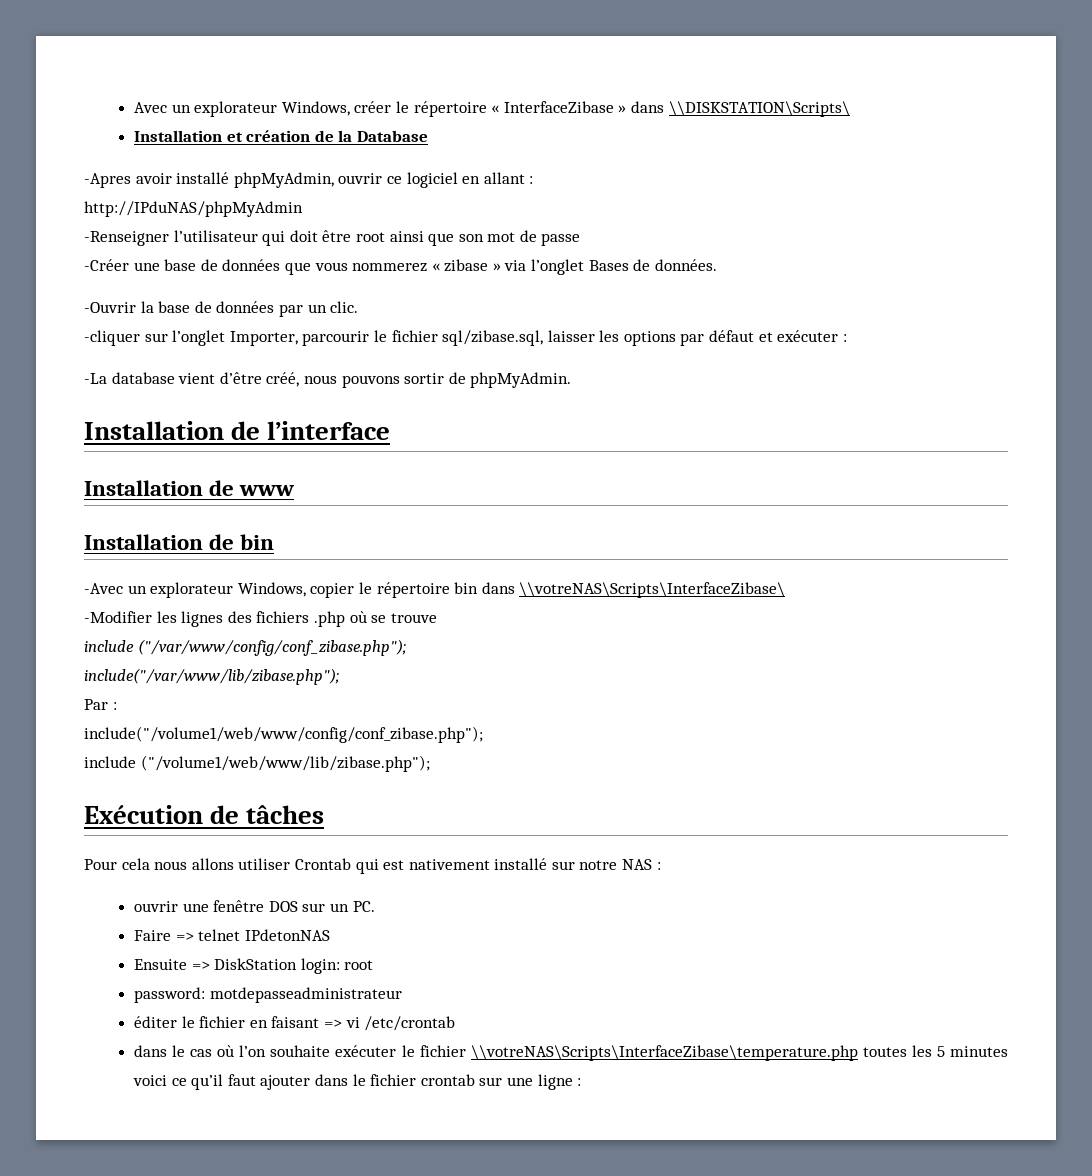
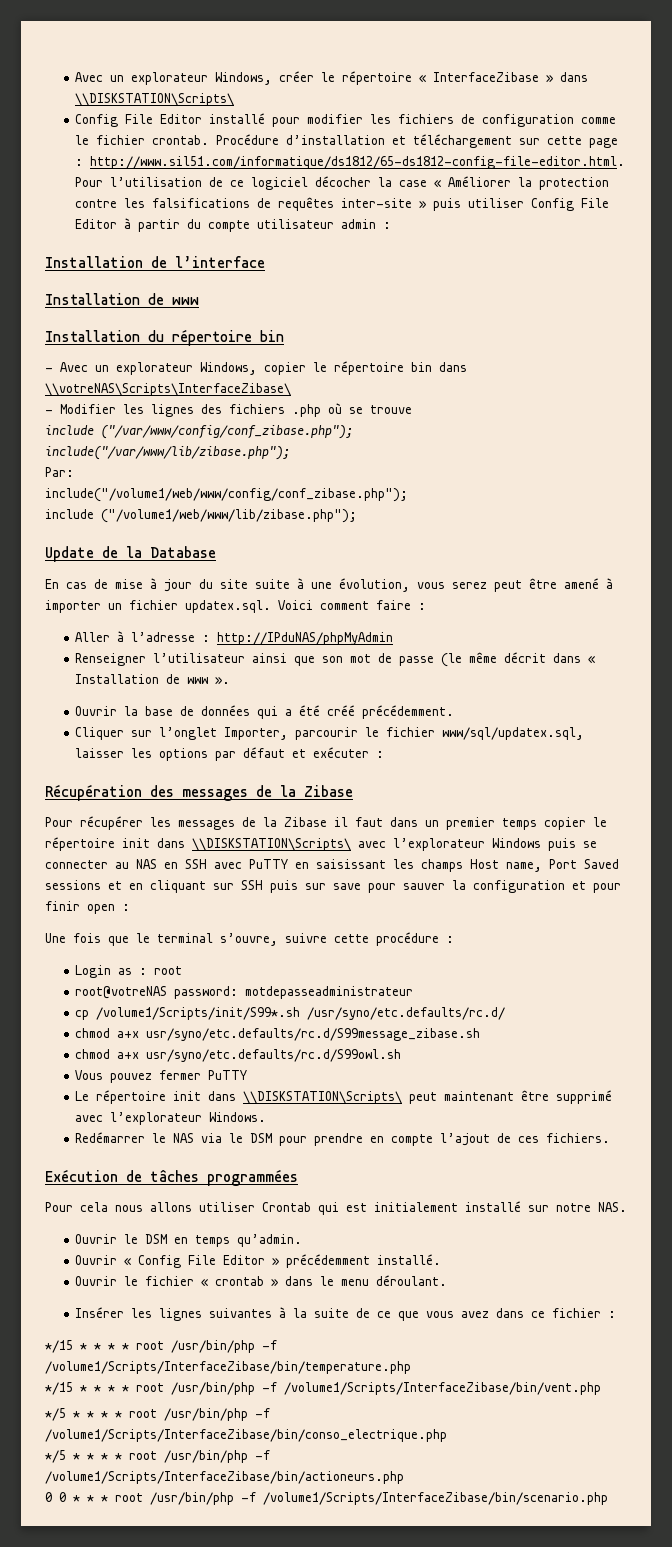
- Installation et création de la Database
- -Apres avoir installé phpMyAdmin, ouvrir ce logiciel en allant :
- http://IPduNAS/phpMyAdmin
- -Renseigner l’utilisateur qui doit être root ainsi que son mot de passe
- -Créer une base de données que vous nommerez « zibase » via l’onglet Bases de données.
- -Ouvrir la base de données par un clic.
- -cliquer sur l’onglet Importer, parcourir le fichier sql/zibase.sql, laisser les options par défaut et exécuter :
- -La database vient d’être créé, nous pouvons sortir de phpMyAdmin.
+ Config File Editor installé pour modifier les fichiers de configuration comme le fichier crontab. Procédure d’installation et téléchargement sur cette page : http://www.sil51.com/informatique/ds1812/65-ds1812-config-file-editor.html. Pour l’utilisation de ce logiciel décocher la case « Améliorer la protection contre les falsifications de requêtes inter-site » puis utiliser Config File Editor à partir du compte utilisateur admin :
- Installation de bin
+ Installation du répertoire bin
- -Avec un explorateur Windows, copier le répertoire bin dans \\votreNAS\Scripts\InterfaceZibase\
+ - Avec un explorateur Windows, copier le répertoire bin dans \\votreNAS\Scripts\InterfaceZibase\
- -Modifier les lignes des fichiers .php où se trouve
+ - Modifier les lignes des fichiers .php où se trouve
- Par :
+ Par:
+ Update de la Database
+ En cas de mise à jour du site suite à une évolution, vous serez peut être amené à importer un fichier updatex.sql. Voici comment faire :
+ Aller à l’adresse : http://IPduNAS/phpMyAdmin
+ Renseigner l’utilisateur ainsi que son mot de passe (le même décrit dans « Installation de www ».
+ Ouvrir la base de données qui a été créé précédemment.
+ Cliquer sur l’onglet Importer, parcourir le fichier www/sql/updatex.sql, laisser les options par défaut et exécuter :
+ Récupération des messages de la Zibase
+ Pour récupérer les messages de la Zibase il faut dans un premier temps copier le répertoire init dans \\DISKSTATION\Scripts\ avec l’explorateur Windows puis se connecter au NAS en SSH avec PuTTY en saisissant les champs Host name, Port Saved sessions et en cliquant sur SSH puis sur save pour sauver la configuration et pour finir open :
+ Une fois que le terminal s’ouvre, suivre cette procédure :
+ Login as : root
+ root@votreNAS password: motdepasseadministrateur
+ cp /volume1/Scripts/init/S99*.sh /usr/syno/etc.defaults/rc.d/
+ chmod a+x usr/syno/etc.defaults/rc.d/S99message_zibase.sh
+ chmod a+x usr/syno/etc.defaults/rc.d/S99owl.sh
+ Vous pouvez fermer PuTTY
+ Le répertoire init dans \\DISKSTATION\Scripts\ peut maintenant être supprimé avec l’explorateur Windows.
+ Redémarrer le NAS via le DSM pour prendre en compte l’ajout de ces fichiers.
- Exécution de tâches
+ Exécution de tâches programmées
- Pour cela nous allons utiliser Crontab qui est nativement installé sur notre NAS :
- ouvrir une fenêtre DOS sur un PC.
- Faire => telnet IPdetonNAS
- Ensuite => DiskStation login: root
- password: motdepasseadministrateur
- éditer le fichier en faisant => vi /etc/crontab
- dans le cas où l’on souhaite exécuter le fichier \\votreNAS\Scripts\InterfaceZibase\temperature.php toutes les 5 minutes voici ce qu’il faut ajouter dans le fichier crontab sur une ligne :
+ Pour cela nous allons utiliser Crontab qui est initialement installé sur notre NAS.
+ Ouvrir le DSM en temps qu’admin.
+ Ouvrir « Config File Editor » précédemment installé.
+ Ouvrir le fichier « crontab » dans le menu déroulant.
+ Insérer les lignes suivantes à la suite de ce que vous avez dans ce fichier :
+ */15 * * * * root /usr/bin/php -f /volume1/Scripts/InterfaceZibase/bin/temperature.php
+ */15 * * * * root /usr/bin/php -f /volume1/Scripts/InterfaceZibase/bin/vent.php
+ */5 * * * * root /usr/bin/php -f /volume1/Scripts/InterfaceZibase/bin/conso_electrique.php
+ */5 * * * * root /usr/bin/php -f /volume1/Scripts/InterfaceZibase/bin/actioneurs.php
+ 0 0 * * * root /usr/bin/php -f /volume1/Scripts/InterfaceZibase/bin/scenario.php

